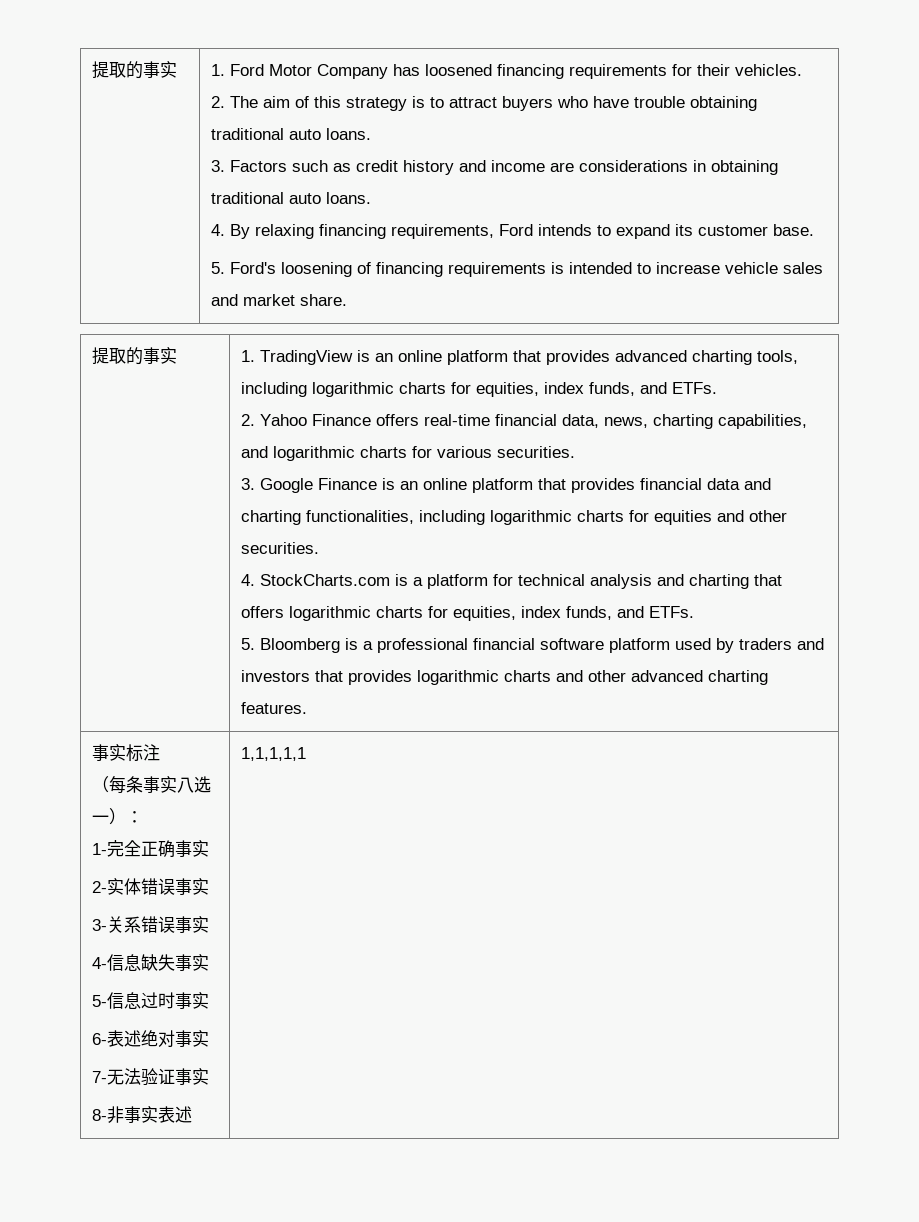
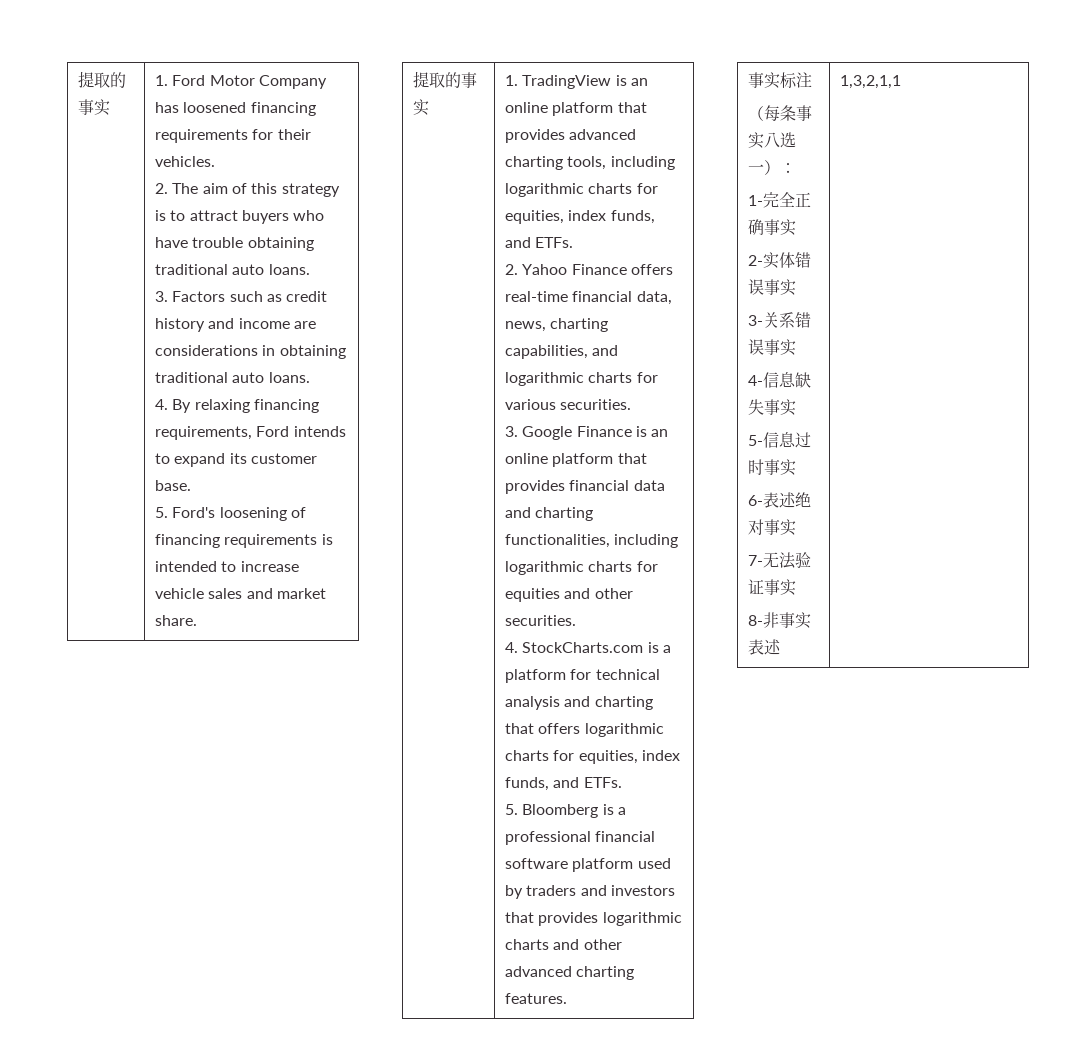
  事实标注
  （每条事实八选一）：
  1-完全正确事实
  2-实体错误事实
  3-关系错误事实
  4-信息缺失事实
  5-信息过时事实
  6-表述绝对事实
  7-无法验证事实
- 8-非事实表述 | 1,1,1,1,1
+ 8-非事实表述 | 1,3,2,1,1

